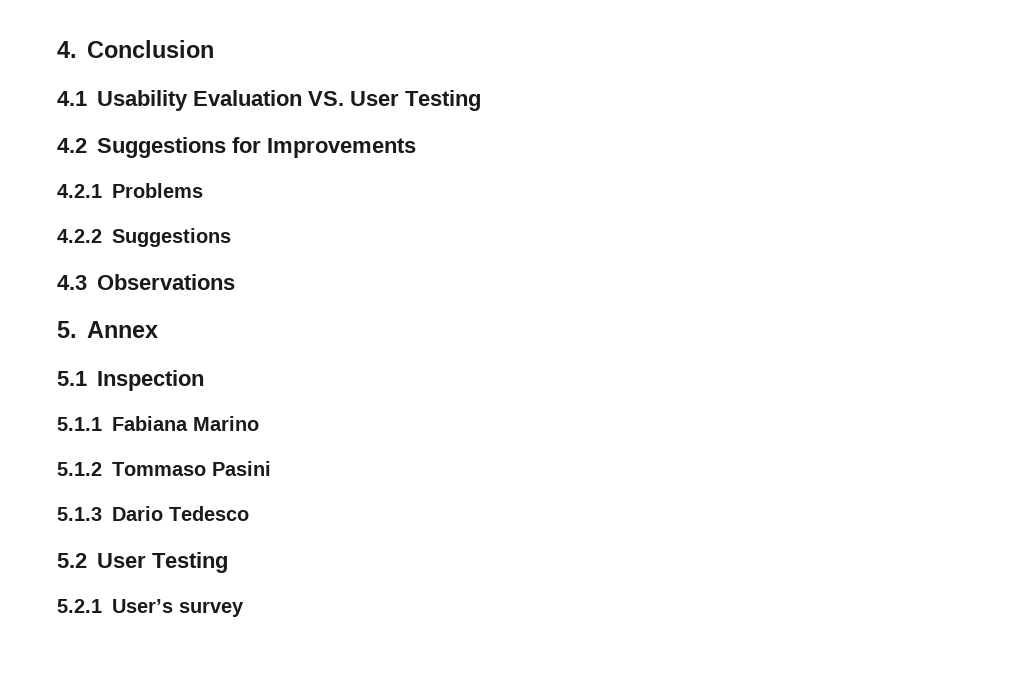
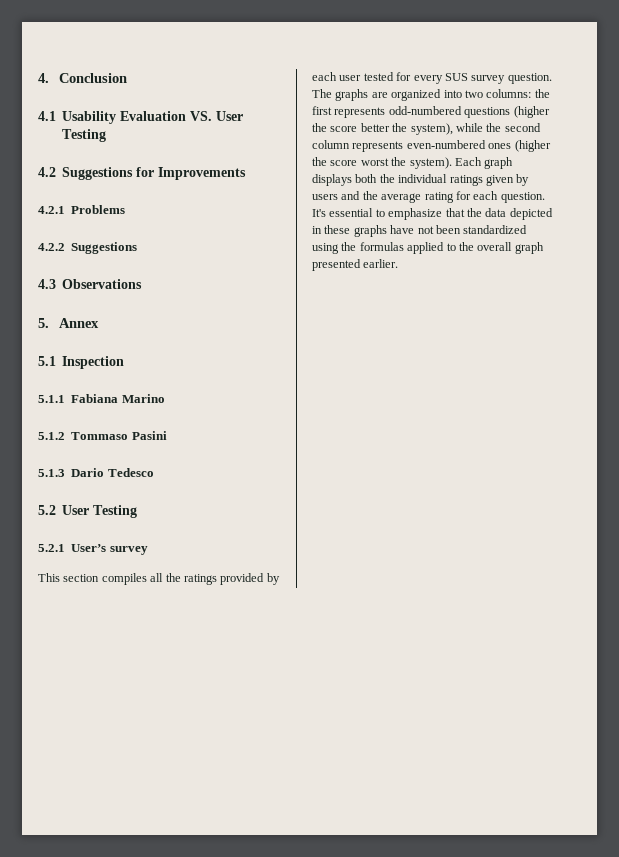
+ This section compiles all the ratings provided by each user tested for every SUS survey question. The graphs are organized into two columns: the first represents odd-numbered questions (higher the score better the system), while the second column represents even-numbered ones (higher the score worst the system). Each graph displays both the individual ratings given by users and the average rating for each question. It's essential to emphasize that the data depicted in these graphs have not been standardized using the formulas applied to the overall graph presented earlier.

